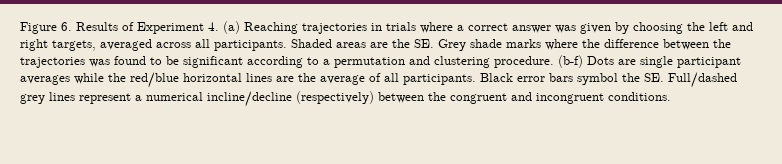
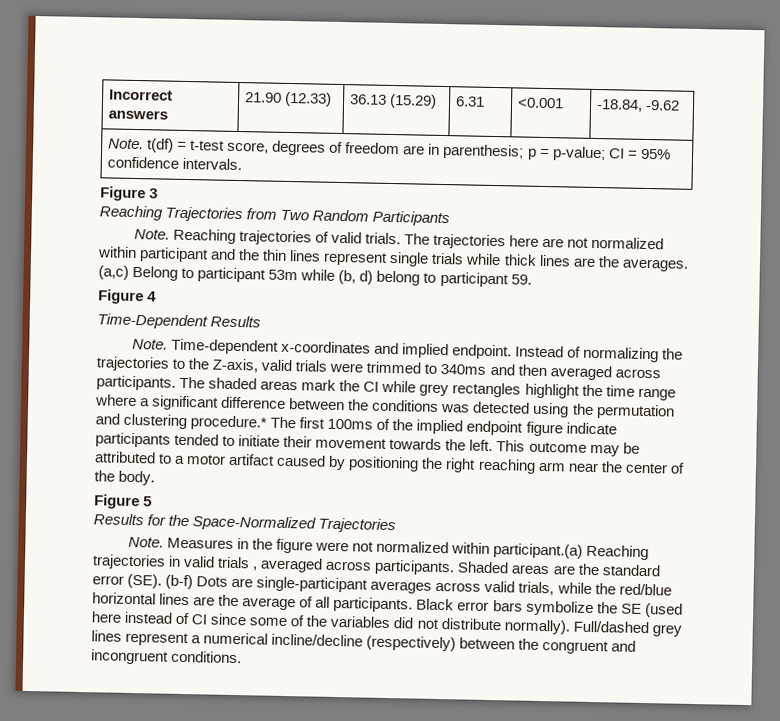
- Figure 6. Results of Experiment 4. (a) Reaching trajectories in trials where a correct answer was given by choosing the left and right targets, averaged across all participants.
+ Incorrect answers | 21.90 (12.33) | 36.13 (15.29) | 6.31 | <0.001 | -18.84, -9.62
+ Note. t(df) = t-test score, degrees of freedom are in parenthesis; p = p-value; CI = 95% confidence intervals.
+ Figure 3
+ Reaching Trajectories from Two Random Participants
+ Note. Reaching trajectories of valid trials. The trajectories here are not normalized within participant and the thin lines represent single trials while thick lines are the averages. (a,c) Belong to participant 53m while (b, d) belong to participant 59.
+ Figure 4
+ Time-Dependent Results
+ Note. Time-dependent x-coordinates and implied endpoint. Instead of normalizing the trajectories to the Z-axis, valid trials were trimmed to 340ms and then averaged across participants. The shaded areas mark the CI while grey rectangles highlight the time range where a significant difference between the conditions was detected using the permutation and clustering procedure.* The first 100ms of the implied endpoint figure indicate participants tended to initiate their movement towards the left. This outcome may be attributed to a motor artifact caused by positioning the right reaching arm near the center of the body.
+ Figure 5
+ Results for the Space-Normalized Trajectories
+ Note. Measures in the figure were not normalized within participant.(a) Reaching trajectories in valid trials , averaged across participants.
- Shaded areas are the SE. Grey shade marks where the difference between the trajectories was found to be significant according to a permutation and clustering procedure. (b-f) Dots are single participant averages while the red/blue horizontal lines are the average of all participants.
+ Shaded areas are the standard error (SE). (b-f) Dots are single-participant averages across valid trials, while the red/blue horizontal lines are the average of all participants.
- Black error bars symbol the SE. Full/dashed grey lines represent a numerical incline/decline (respectively) between the congruent and incongruent conditions.
+ Black error bars symbolize the SE (used here instead of CI since some of the variables did not distribute normally). Full/dashed grey lines represent a numerical incline/decline (respectively) between the congruent and incongruent conditions.

